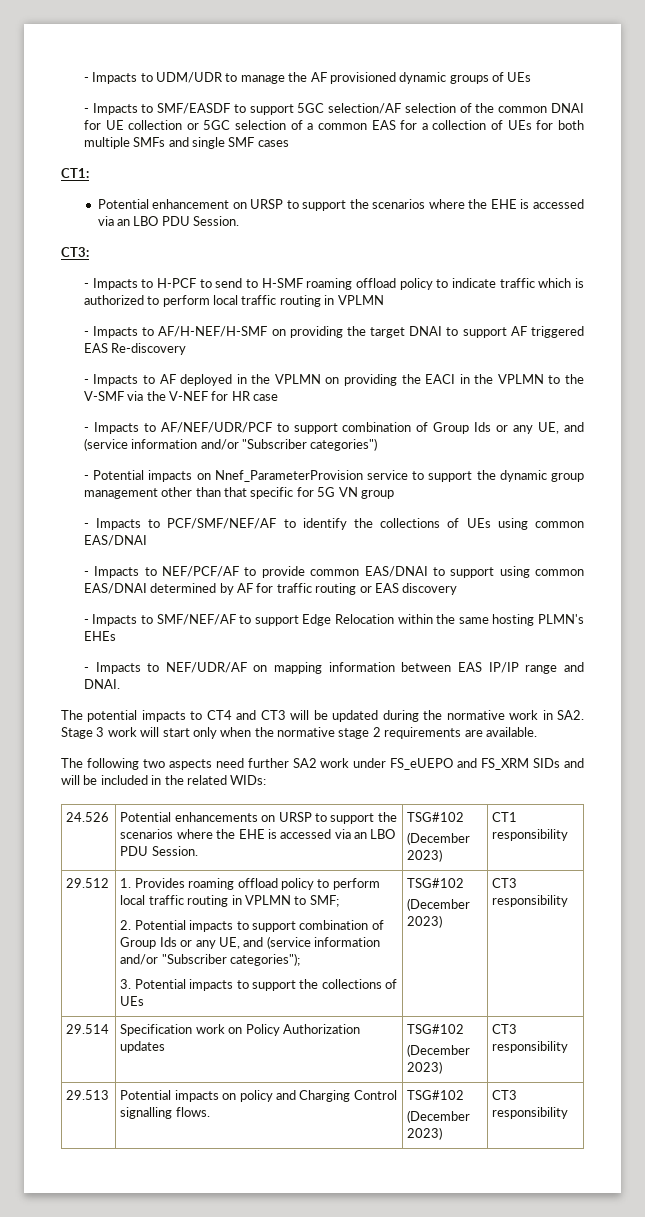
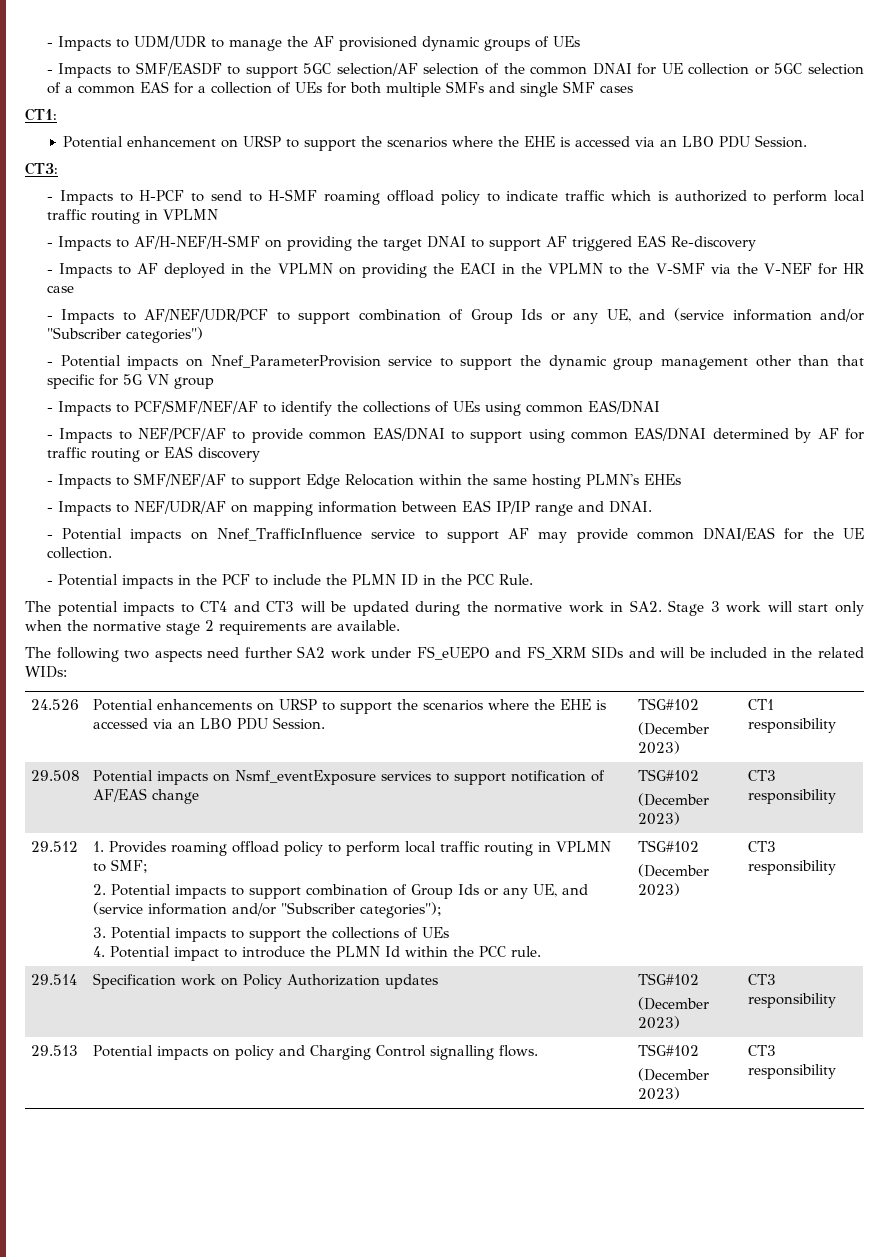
+ - Potential impacts on Nnef_TrafficInfluence service to support AF may provide common DNAI/EAS for the UE collection.
+ - Potential impacts in the PCF to include the PLMN ID in the PCC Rule.
+ 29.508 | Potential impacts on Nsmf_eventExposure services to support notification of AF/EAS change | TSG#102
+ (December 2023) | CT3 responsibility
+ 4. Potential impact to introduce the PLMN Id within the PCC rule.

